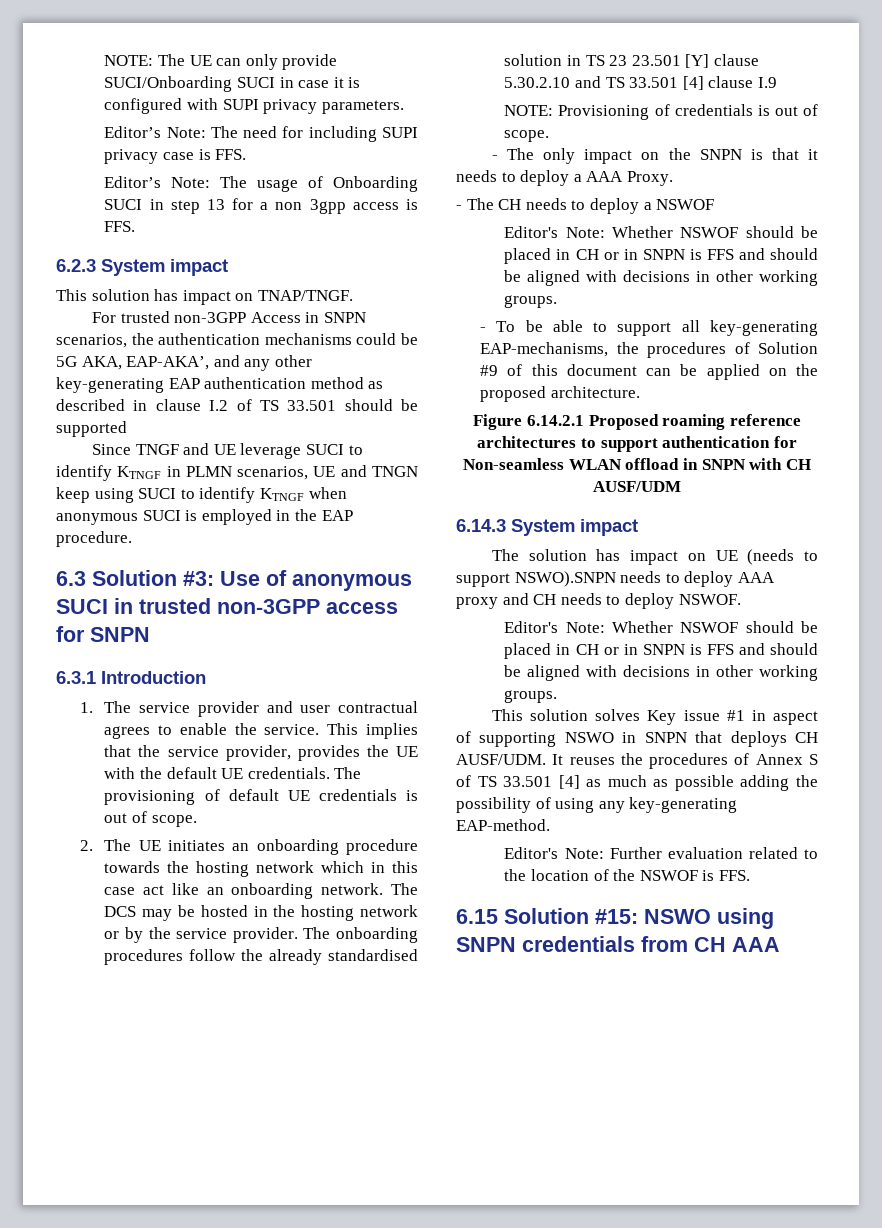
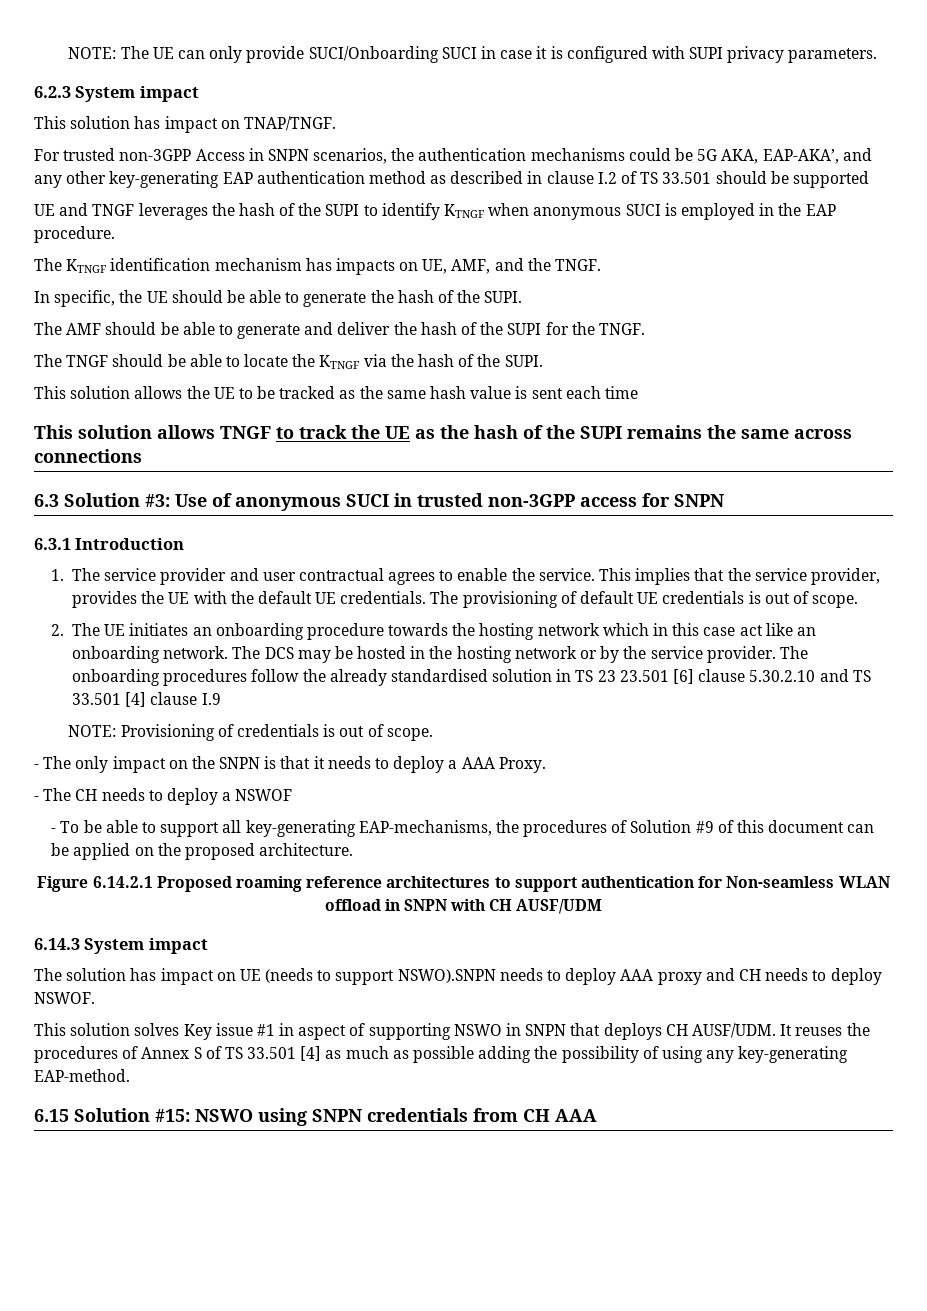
- Editor’s Note: The need for including SUPI privacy case is FFS.
- Editor’s Note: The usage of Onboarding SUCI in step 13 for a non 3gpp access is FFS.
- Since TNGF and UE leverage SUCI to identify KTNGF in PLMN scenarios, UE and TNGN keep using SUCI to identify KTNGF when anonymous SUCI is employed in the EAP procedure.
+ UE and TNGF leverages the hash of the SUPI to identify KTNGF when anonymous SUCI is employed in the EAP procedure.
+ The KTNGF identification mechanism has impacts on UE, AMF, and the TNGF.
+ In specific, the UE should be able to generate the hash of the SUPI.
+ The AMF should be able to generate and deliver the hash of the SUPI for the TNGF.
+ The TNGF should be able to locate the KTNGF via the hash of the SUPI.
+ This solution allows the UE to be tracked as the same hash value is sent each time
+ This solution allows TNGF to track the UE as the hash of the SUPI remains the same across connections
- The onboarding procedures follow the already standardised solution in TS 23 23.501 [Y] clause 5.30.2.10 and TS 33.501 [4] clause I.9
+ The onboarding procedures follow the already standardised solution in TS 23 23.501 [6] clause 5.30.2.10 and TS 33.501 [4] clause I.9
  - The CH needs to deploy a NSWOF
- Editor's Note: Whether NSWOF should be placed in CH or in SNPN is FFS and should be aligned with decisions in other working groups.
  The solution has impact on UE (needs to support NSWO).SNPN needs to deploy AAA proxy and CH needs to deploy NSWOF.
- Editor's Note: Whether NSWOF should be placed in CH or in SNPN is FFS and should be aligned with decisions in other working groups.
- Editor's Note: Further evaluation related to the location of the NSWOF is FFS.

